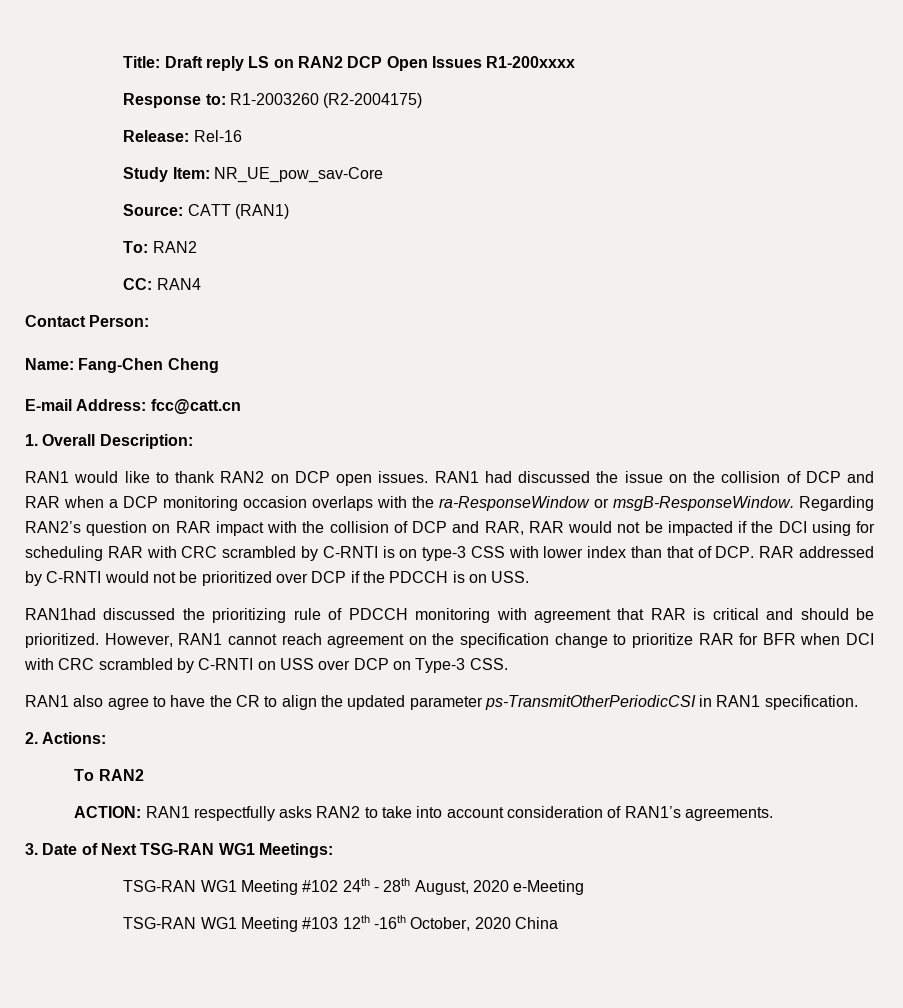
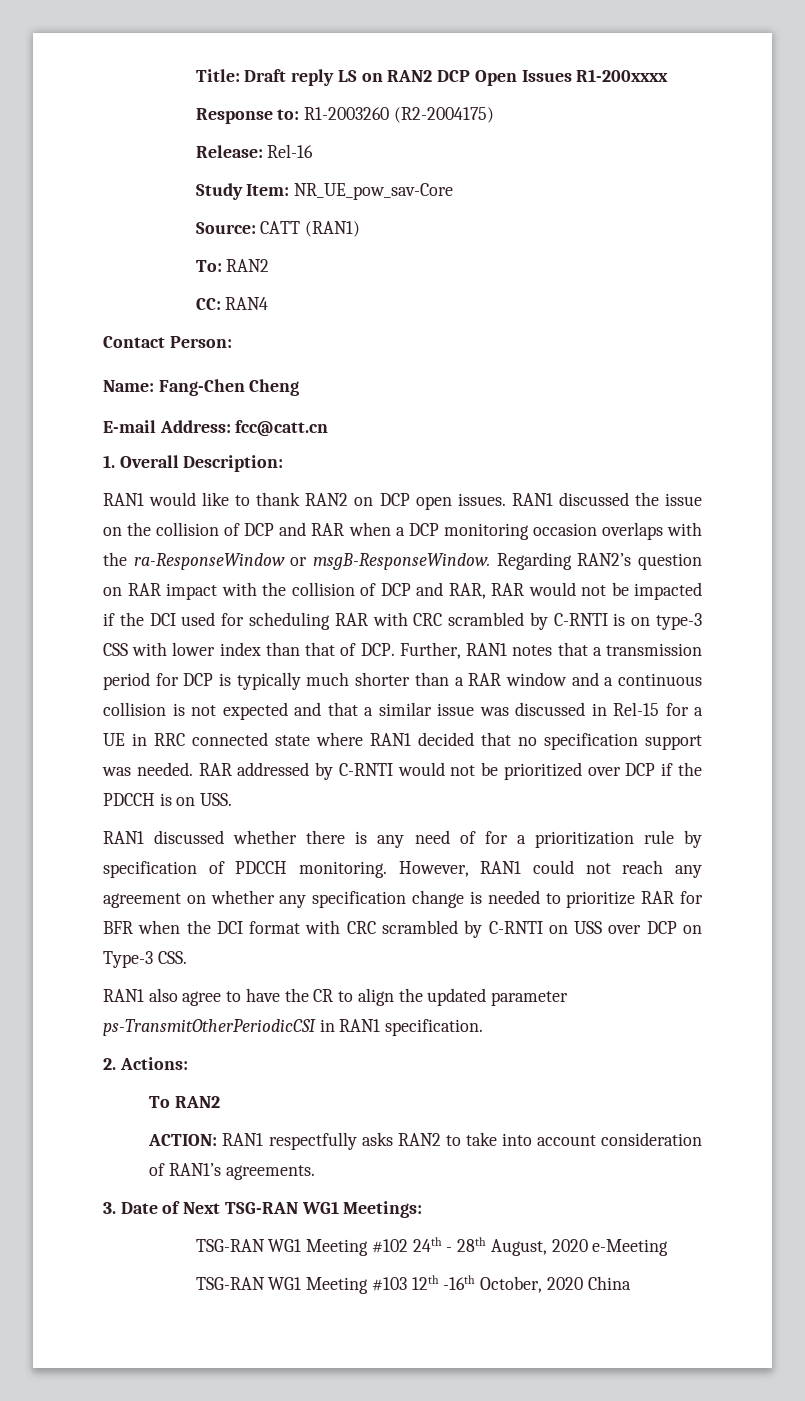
- RAN1 had discussed the issue on the collision of DCP and RAR when a DCP monitoring occasion overlaps with the ra-ResponseWindow or msgB-ResponseWindow.
+ RAN1 discussed the issue on the collision of DCP and RAR when a DCP monitoring occasion overlaps with the ra-ResponseWindow or msgB-ResponseWindow.
- Regarding RAN2’s question on RAR impact with the collision of DCP and RAR, RAR would not be impacted if the DCI using for scheduling RAR with CRC scrambled by C-RNTI is on type-3 CSS with lower index than that of DCP. RAR addressed by C-RNTI would not be prioritized over DCP if the PDCCH is on USS.
+ Regarding RAN2’s question on RAR impact with the collision of DCP and RAR, RAR would not be impacted if the DCI used for scheduling RAR with CRC scrambled by C-RNTI is on type-3 CSS with lower index than that of DCP. Further, RAN1 notes that a transmission period for DCP is typically much shorter than a RAR window and a continuous collision is not expected and that a similar issue was discussed in Rel-15 for a UE in RRC connected state where RAN1 decided that no specification support was needed. RAR addressed by C-RNTI would not be prioritized over DCP if the PDCCH is on USS.
- RAN1had discussed the prioritizing rule of PDCCH monitoring with agreement that RAR is critical and should be prioritized. However, RAN1 cannot reach agreement on the specification change to prioritize RAR for BFR when DCI with CRC scrambled by C-RNTI on USS over DCP on Type-3 CSS.
+ RAN1 discussed whether there is any need of for a prioritization rule by specification of PDCCH monitoring. However, RAN1 could not reach any agreement on whether any specification change is needed to prioritize RAR for BFR when the DCI format with CRC scrambled by C-RNTI on USS over DCP on Type-3 CSS.

